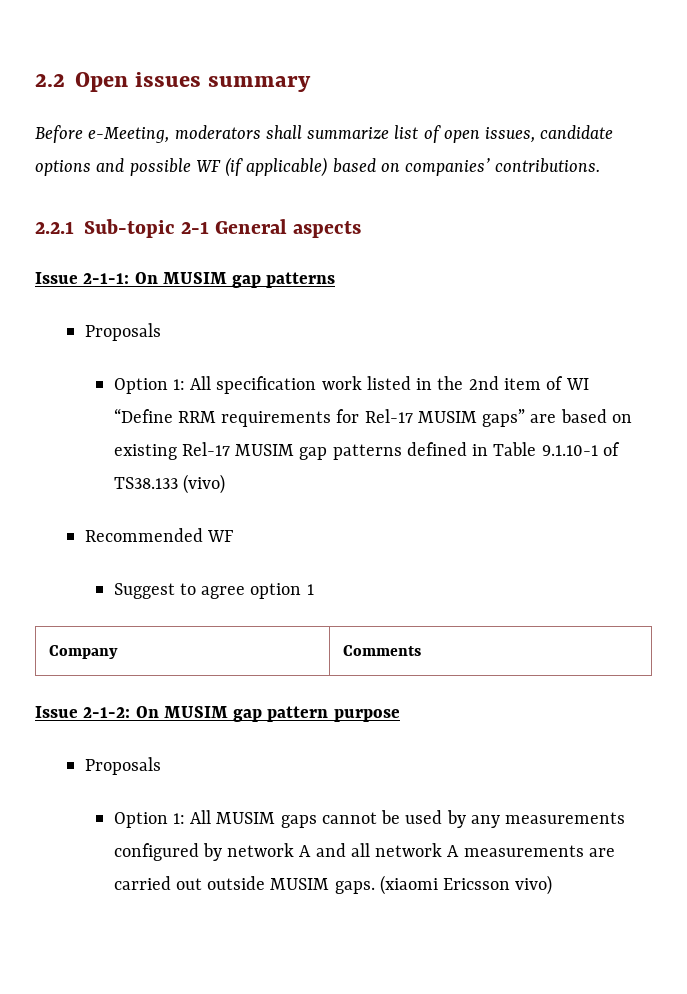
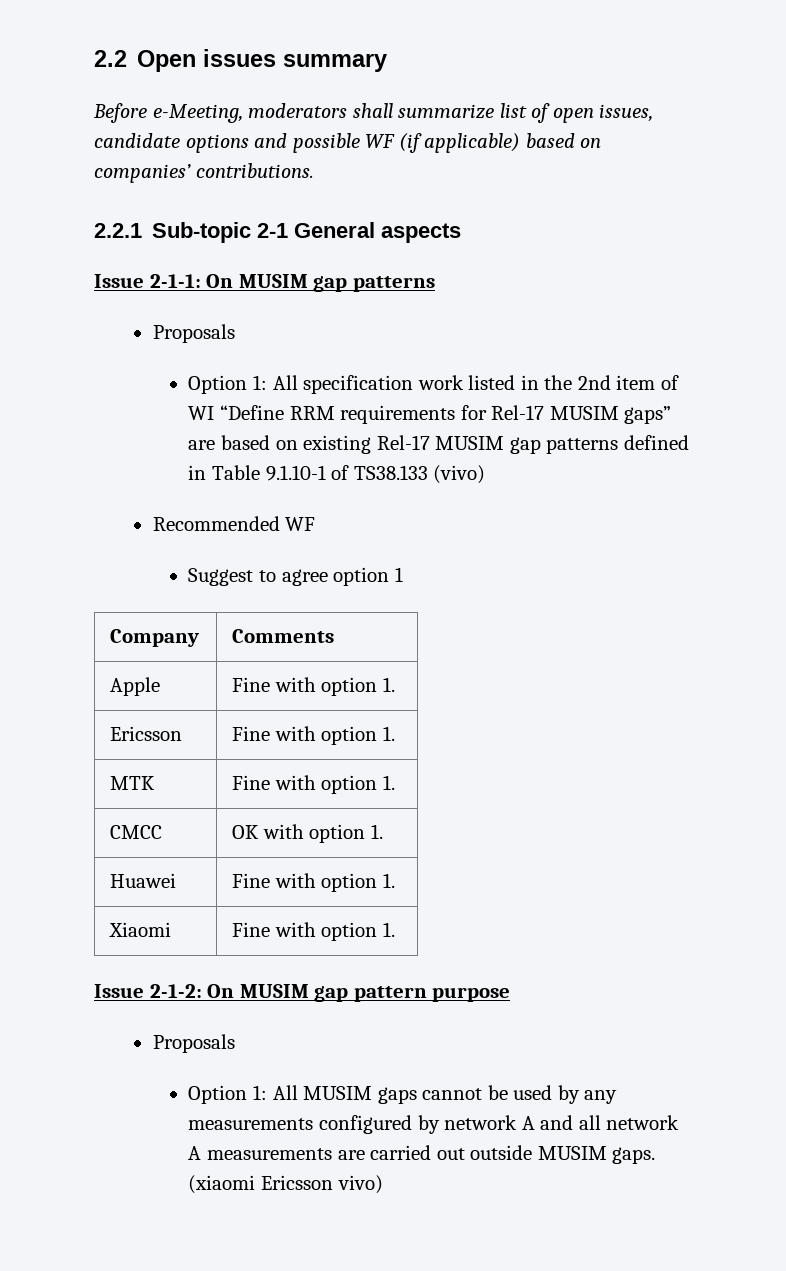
+ Apple | Fine with option 1.
+ Ericsson | Fine with option 1.
+ MTK | Fine with option 1.
+ CMCC | OK with option 1.
+ Huawei | Fine with option 1.
+ Xiaomi | Fine with option 1.

